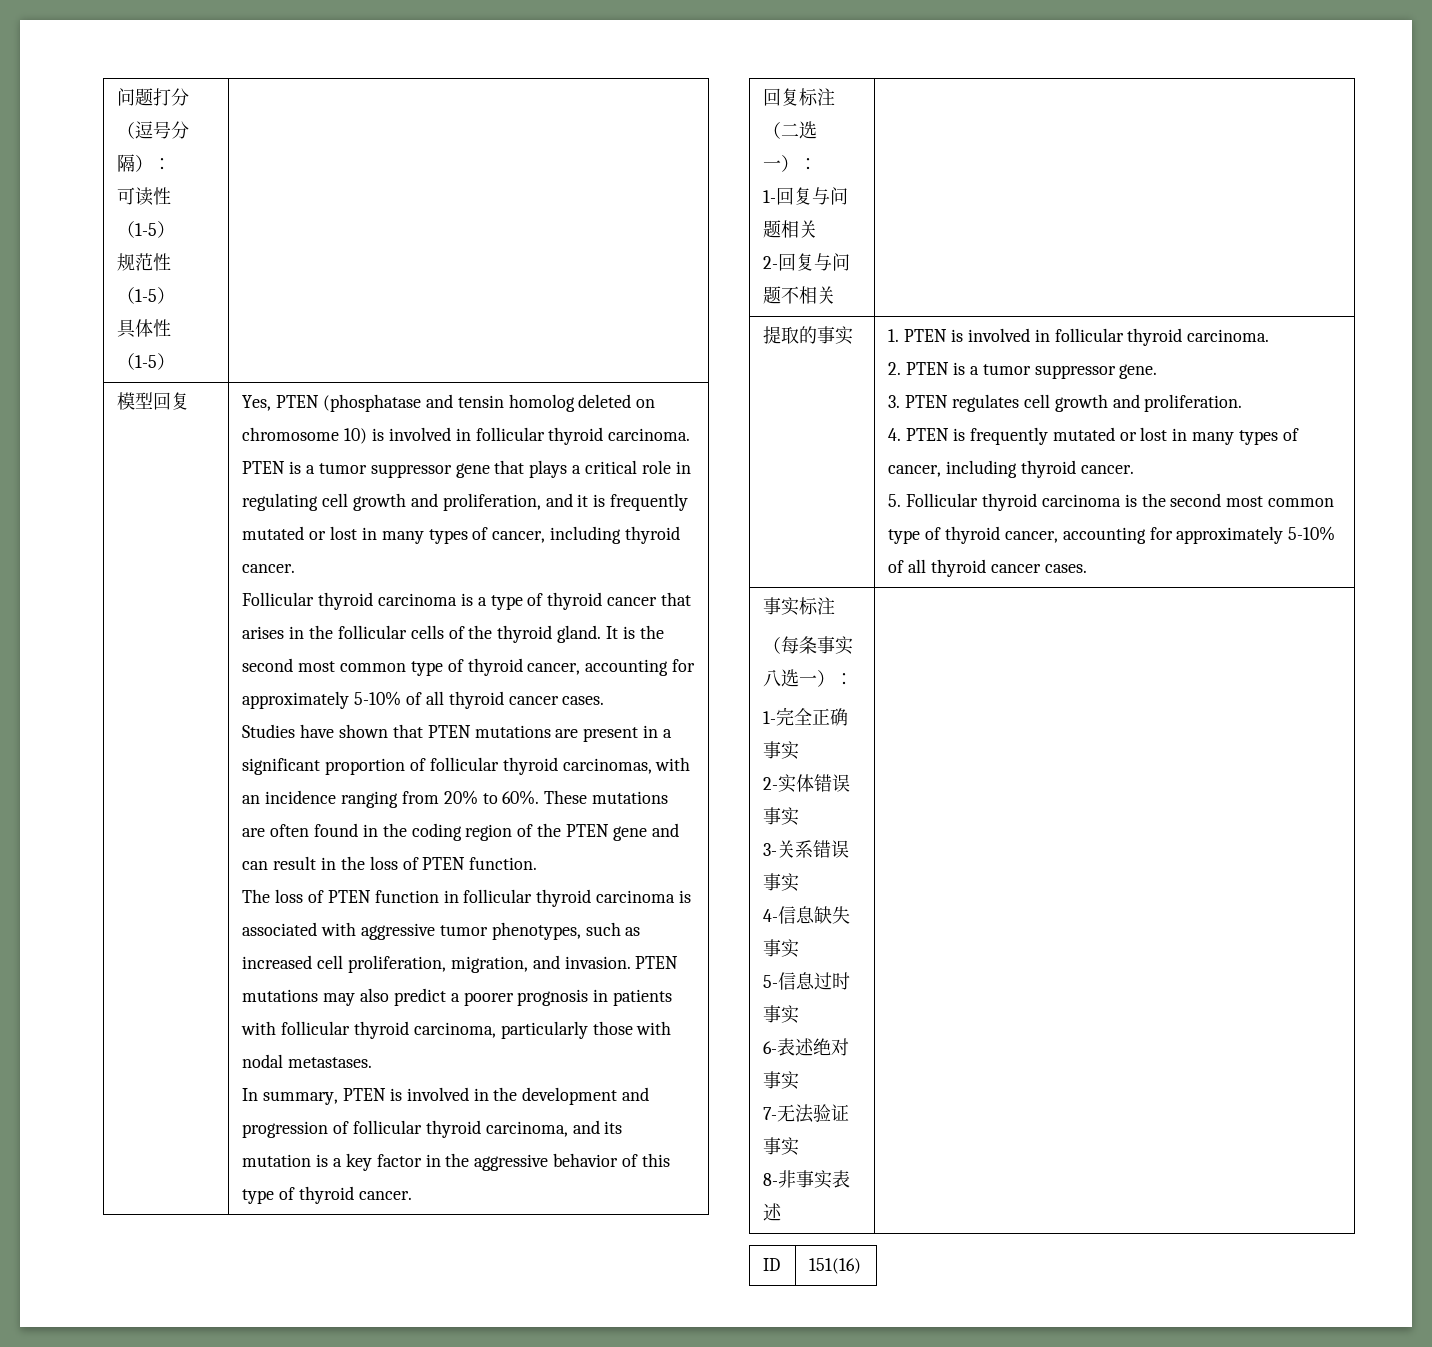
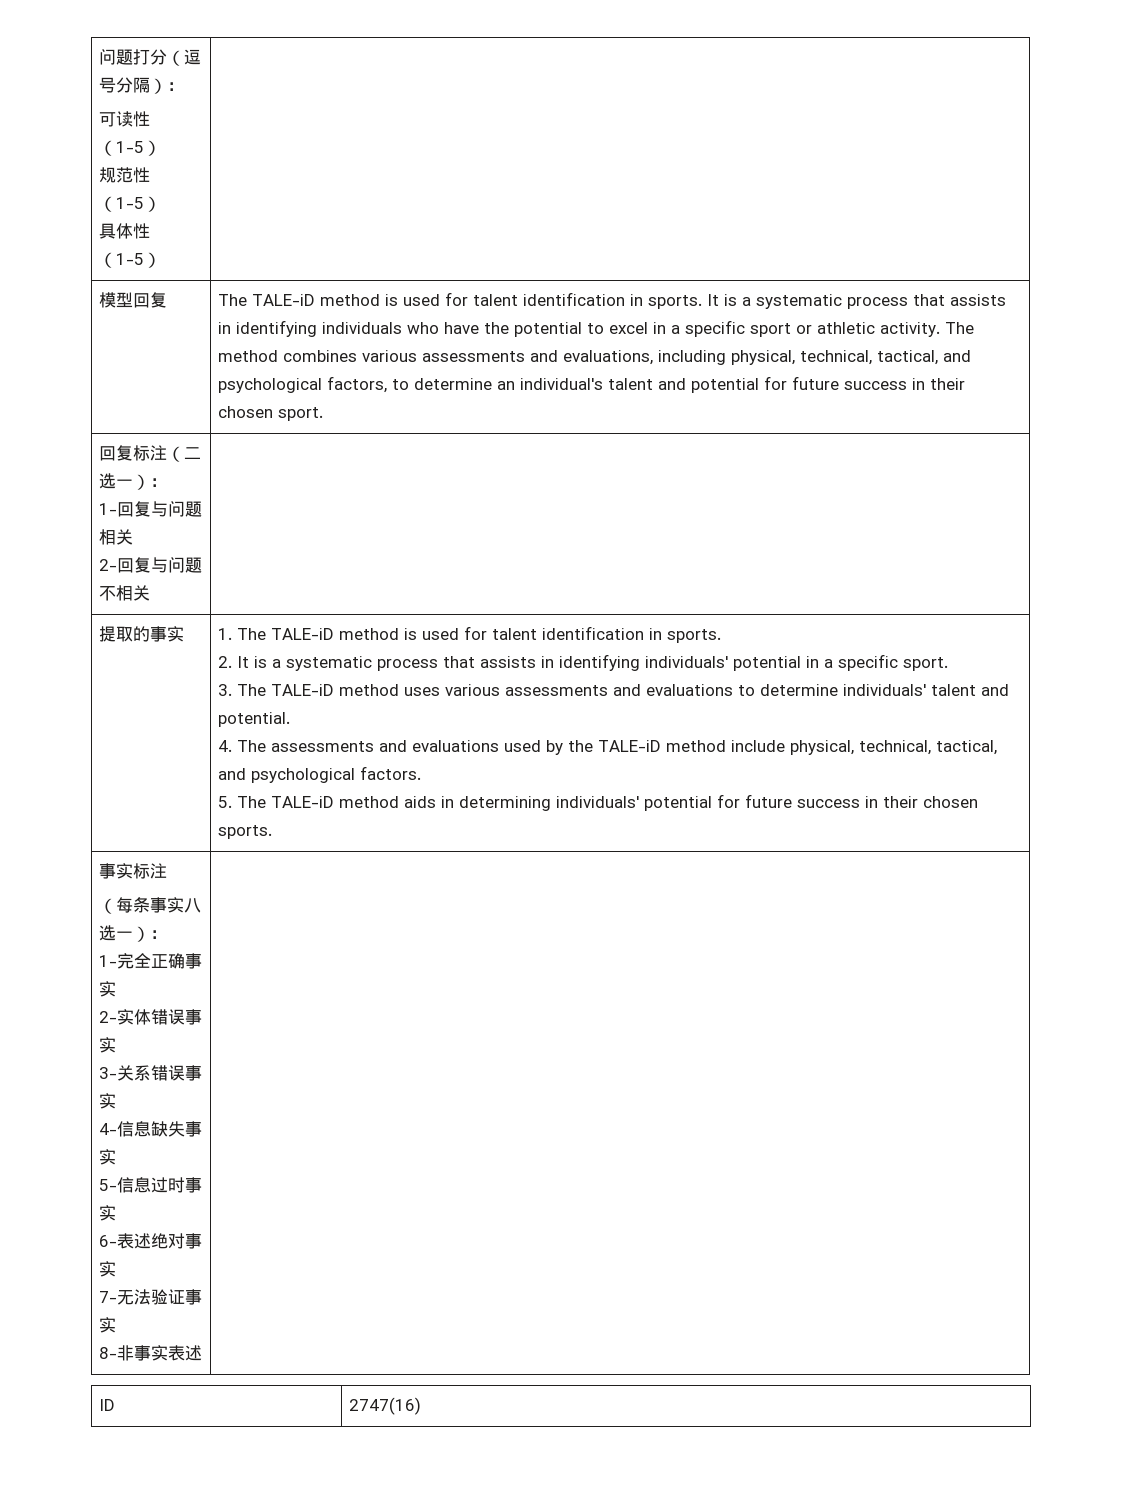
- Yes, PTEN (phosphatase and tensin homolog deleted on chromosome 10) is involved in follicular thyroid carcinoma. PTEN is a tumor suppressor gene that plays a critical role in regulating cell growth and proliferation, and it is frequently mutated or lost in many types of cancer, including thyroid cancer.
- Follicular thyroid carcinoma is a type of thyroid cancer that arises in the follicular cells of the thyroid gland. It is the second most common type of thyroid cancer, accounting for approximately 5-10% of all thyroid cancer cases.
- Studies have shown that PTEN mutations are present in a significant proportion of follicular thyroid carcinomas, with an incidence ranging from 20% to 60%. These mutations are often found in the coding region of the PTEN gene and can result in the loss of PTEN function.
- The loss of PTEN function in follicular thyroid carcinoma is associated with aggressive tumor phenotypes, such as increased cell proliferation, migration, and invasion. PTEN mutations may also predict a poorer prognosis in patients with follicular thyroid carcinoma, particularly those with nodal metastases.
- In summary, PTEN is involved in the development and progression of follicular thyroid carcinoma, and its mutation is a key factor in the aggressive behavior of this type of thyroid cancer.
+ The TALE-iD method is used for talent identification in sports. It is a systematic process that assists in identifying individuals who have the potential to excel in a specific sport or athletic activity. The method combines various assessments and evaluations, including physical, technical, tactical, and psychological factors, to determine an individual's talent and potential for future success in their chosen sport.
- 1. PTEN is involved in follicular thyroid carcinoma.
+ 1. The TALE-iD method is used for talent identification in sports.
- 2. PTEN is a tumor suppressor gene.
- 3. PTEN regulates cell growth and proliferation.
- 4. PTEN is frequently mutated or lost in many types of cancer, including thyroid cancer.
- 5. Follicular thyroid carcinoma is the second most common type of thyroid cancer, accounting for approximately 5-10% of all thyroid cancer cases.
+ 2. It is a systematic process that assists in identifying individuals' potential in a specific sport.
+ 3. The TALE-iD method uses various assessments and evaluations to determine individuals' talent and potential.
+ 4. The assessments and evaluations used by the TALE-iD method include physical, technical, tactical, and psychological factors.
+ 5. The TALE-iD method aids in determining individuals' potential for future success in their chosen sports.
- ID | 151(16)
+ ID | 2747(16)

